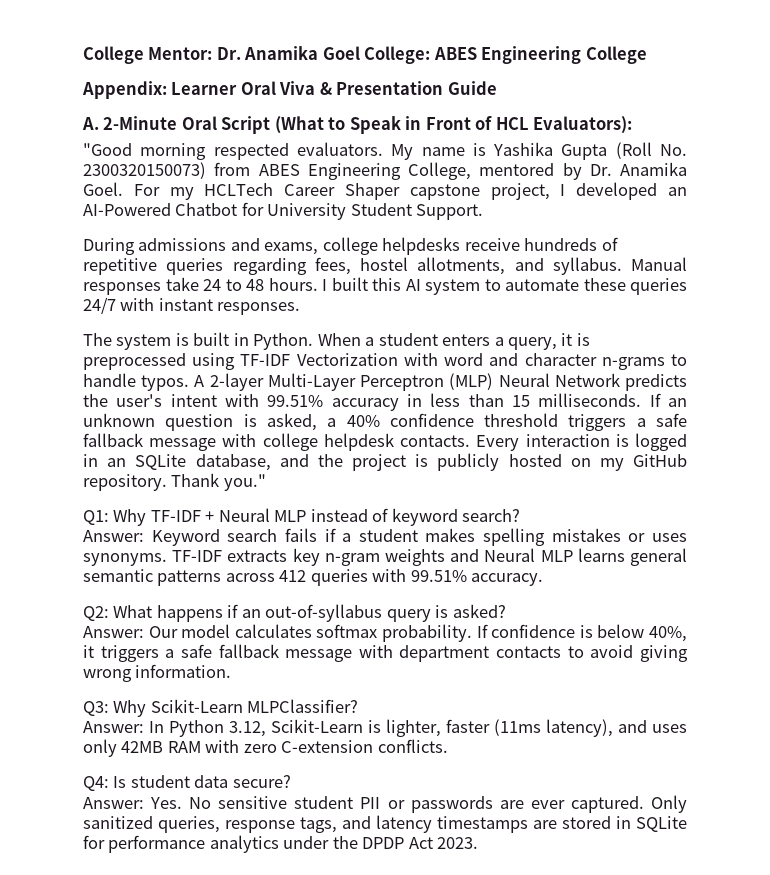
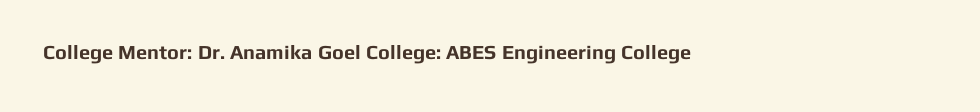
- Appendix: Learner Oral Viva & Presentation Guide
- A. 2-Minute Oral Script (What to Speak in Front of HCL Evaluators):
- "Good morning respected evaluators. My name is Yashika Gupta (Roll No. 2300320150073) from ABES Engineering College, mentored by Dr. Anamika Goel. For my HCLTech Career Shaper capstone project, I developed an AI-Powered Chatbot for University Student Support.
- During admissions and exams, college helpdesks receive hundreds of repetitive queries regarding fees, hostel allotments, and syllabus. Manual responses take 24 to 48 hours. I built this AI system to automate these queries 24/7 with instant responses.
- The system is built in Python. When a student enters a query, it is preprocessed using TF-IDF Vectorization with word and character n-grams to handle typos. A 2-layer Multi-Layer Perceptron (MLP) Neural Network predicts the user's intent with 99.51% accuracy in less than 15 milliseconds. If an unknown question is asked, a 40% confidence threshold triggers a safe fallback message with college helpdesk contacts. Every interaction is logged in an SQLite database, and the project is publicly hosted on my GitHub repository. Thank you."
- Q1: Why TF-IDF + Neural MLP instead of keyword search?
- Answer: Keyword search fails if a student makes spelling mistakes or uses synonyms. TF-IDF extracts key n-gram weights and Neural MLP learns general semantic patterns across 412 queries with 99.51% accuracy.
- Q2: What happens if an out-of-syllabus query is asked?
- Answer: Our model calculates softmax probability. If confidence is below 40%, it triggers a safe fallback message with department contacts to avoid giving wrong information.
- Q3: Why Scikit-Learn MLPClassifier?
- Answer: In Python 3.12, Scikit-Learn is lighter, faster (11ms latency), and uses only 42MB RAM with zero C-extension conflicts.
- Q4: Is student data secure?
- Answer: Yes. No sensitive student PII or passwords are ever captured. Only sanitized queries, response tags, and latency timestamps are stored in SQLite for performance analytics under the DPDP Act 2023.

